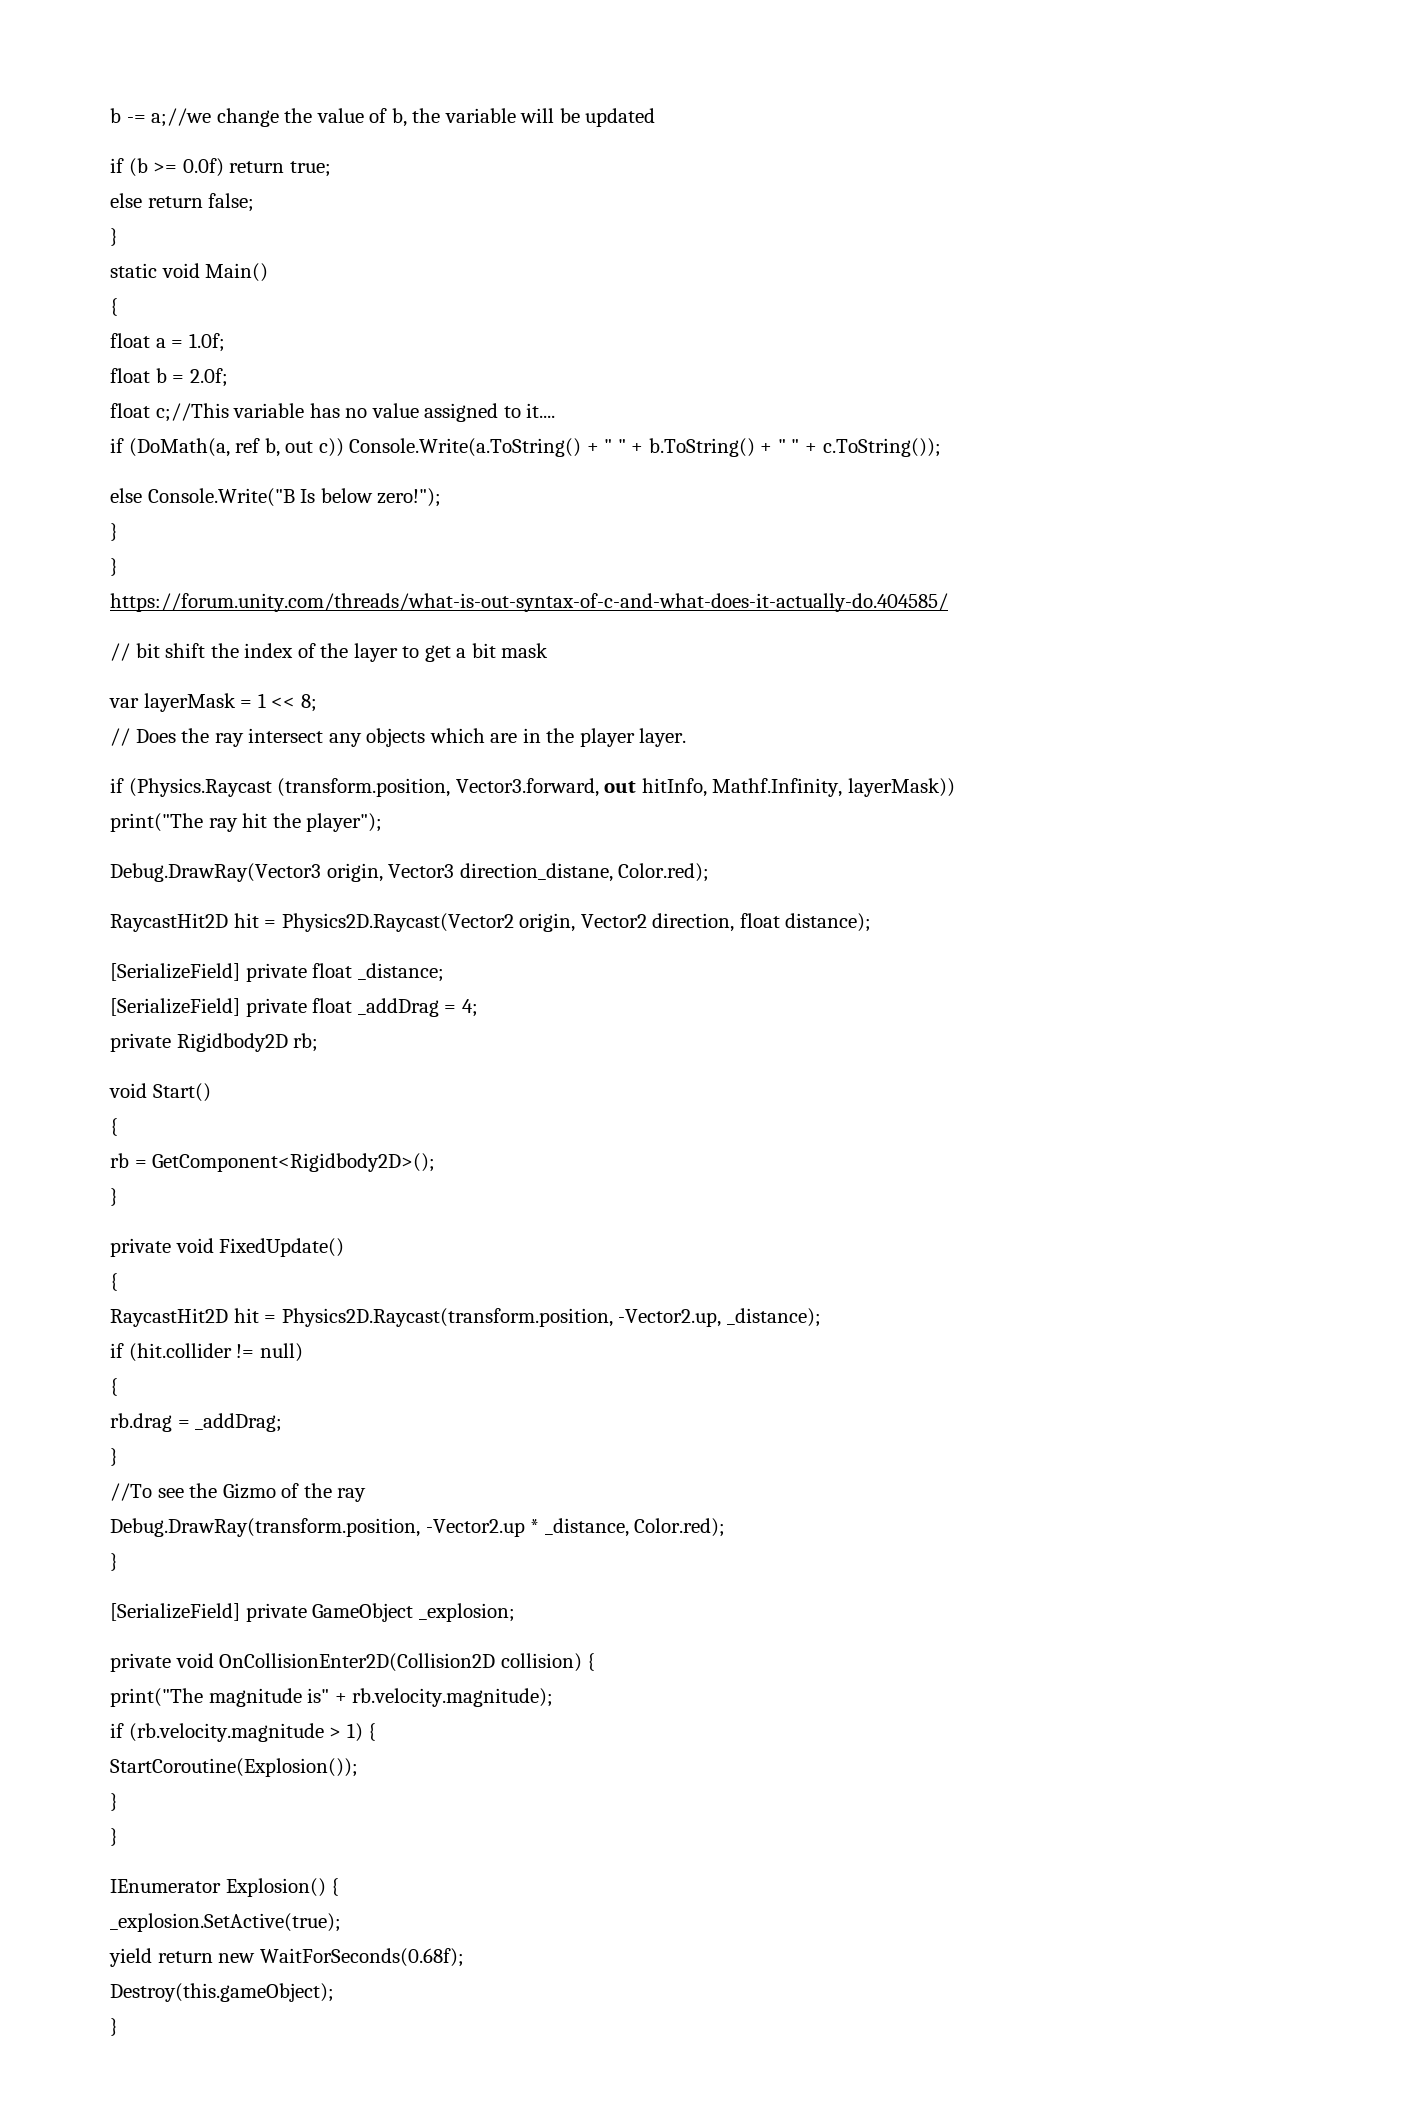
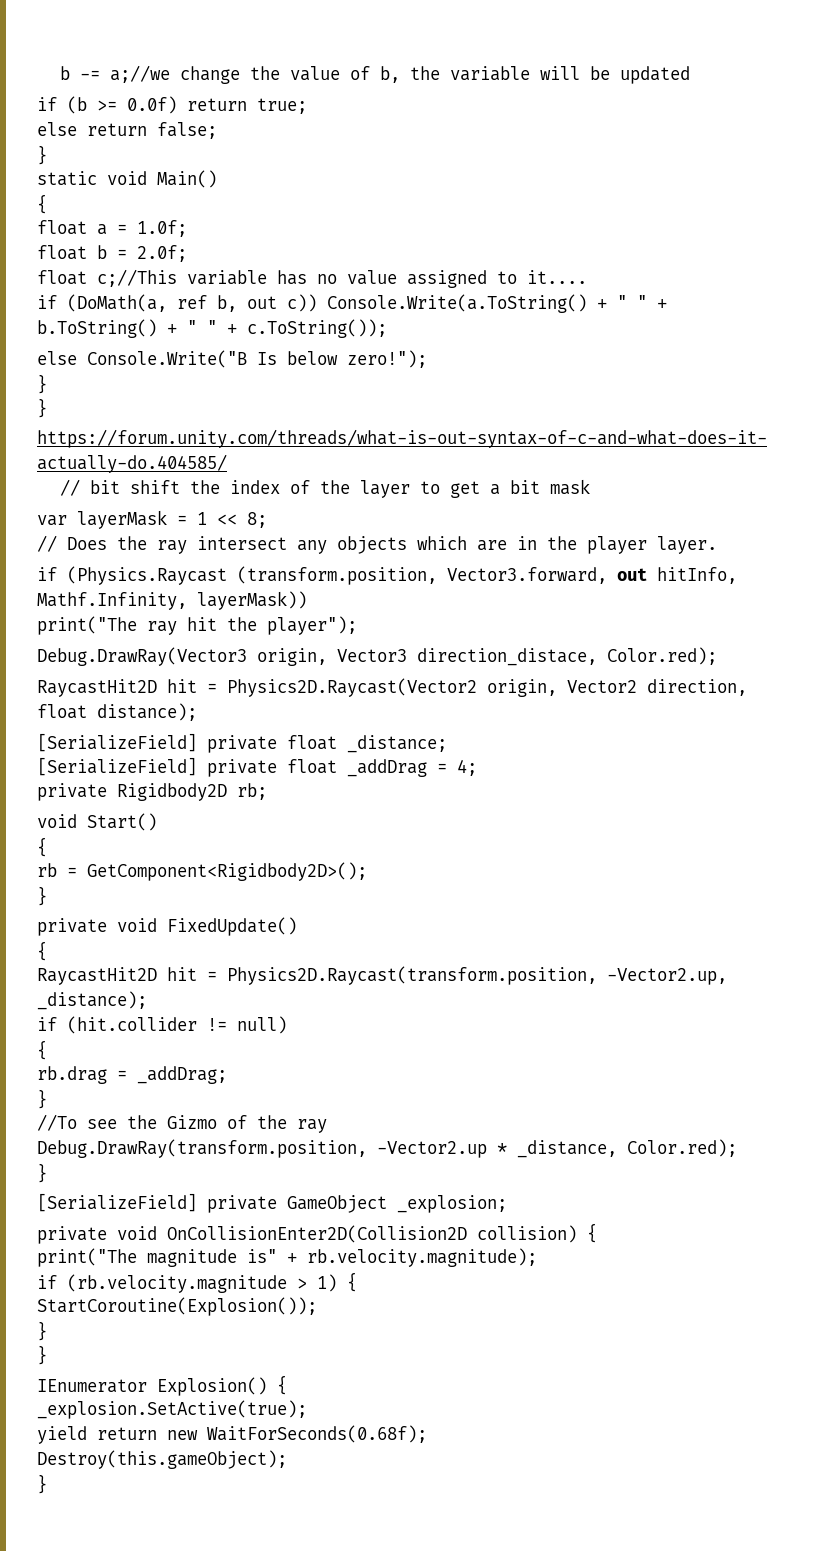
- Debug.DrawRay(Vector3 origin, Vector3 direction_distane, Color.red);
+ Debug.DrawRay(Vector3 origin, Vector3 direction_distace, Color.red);

